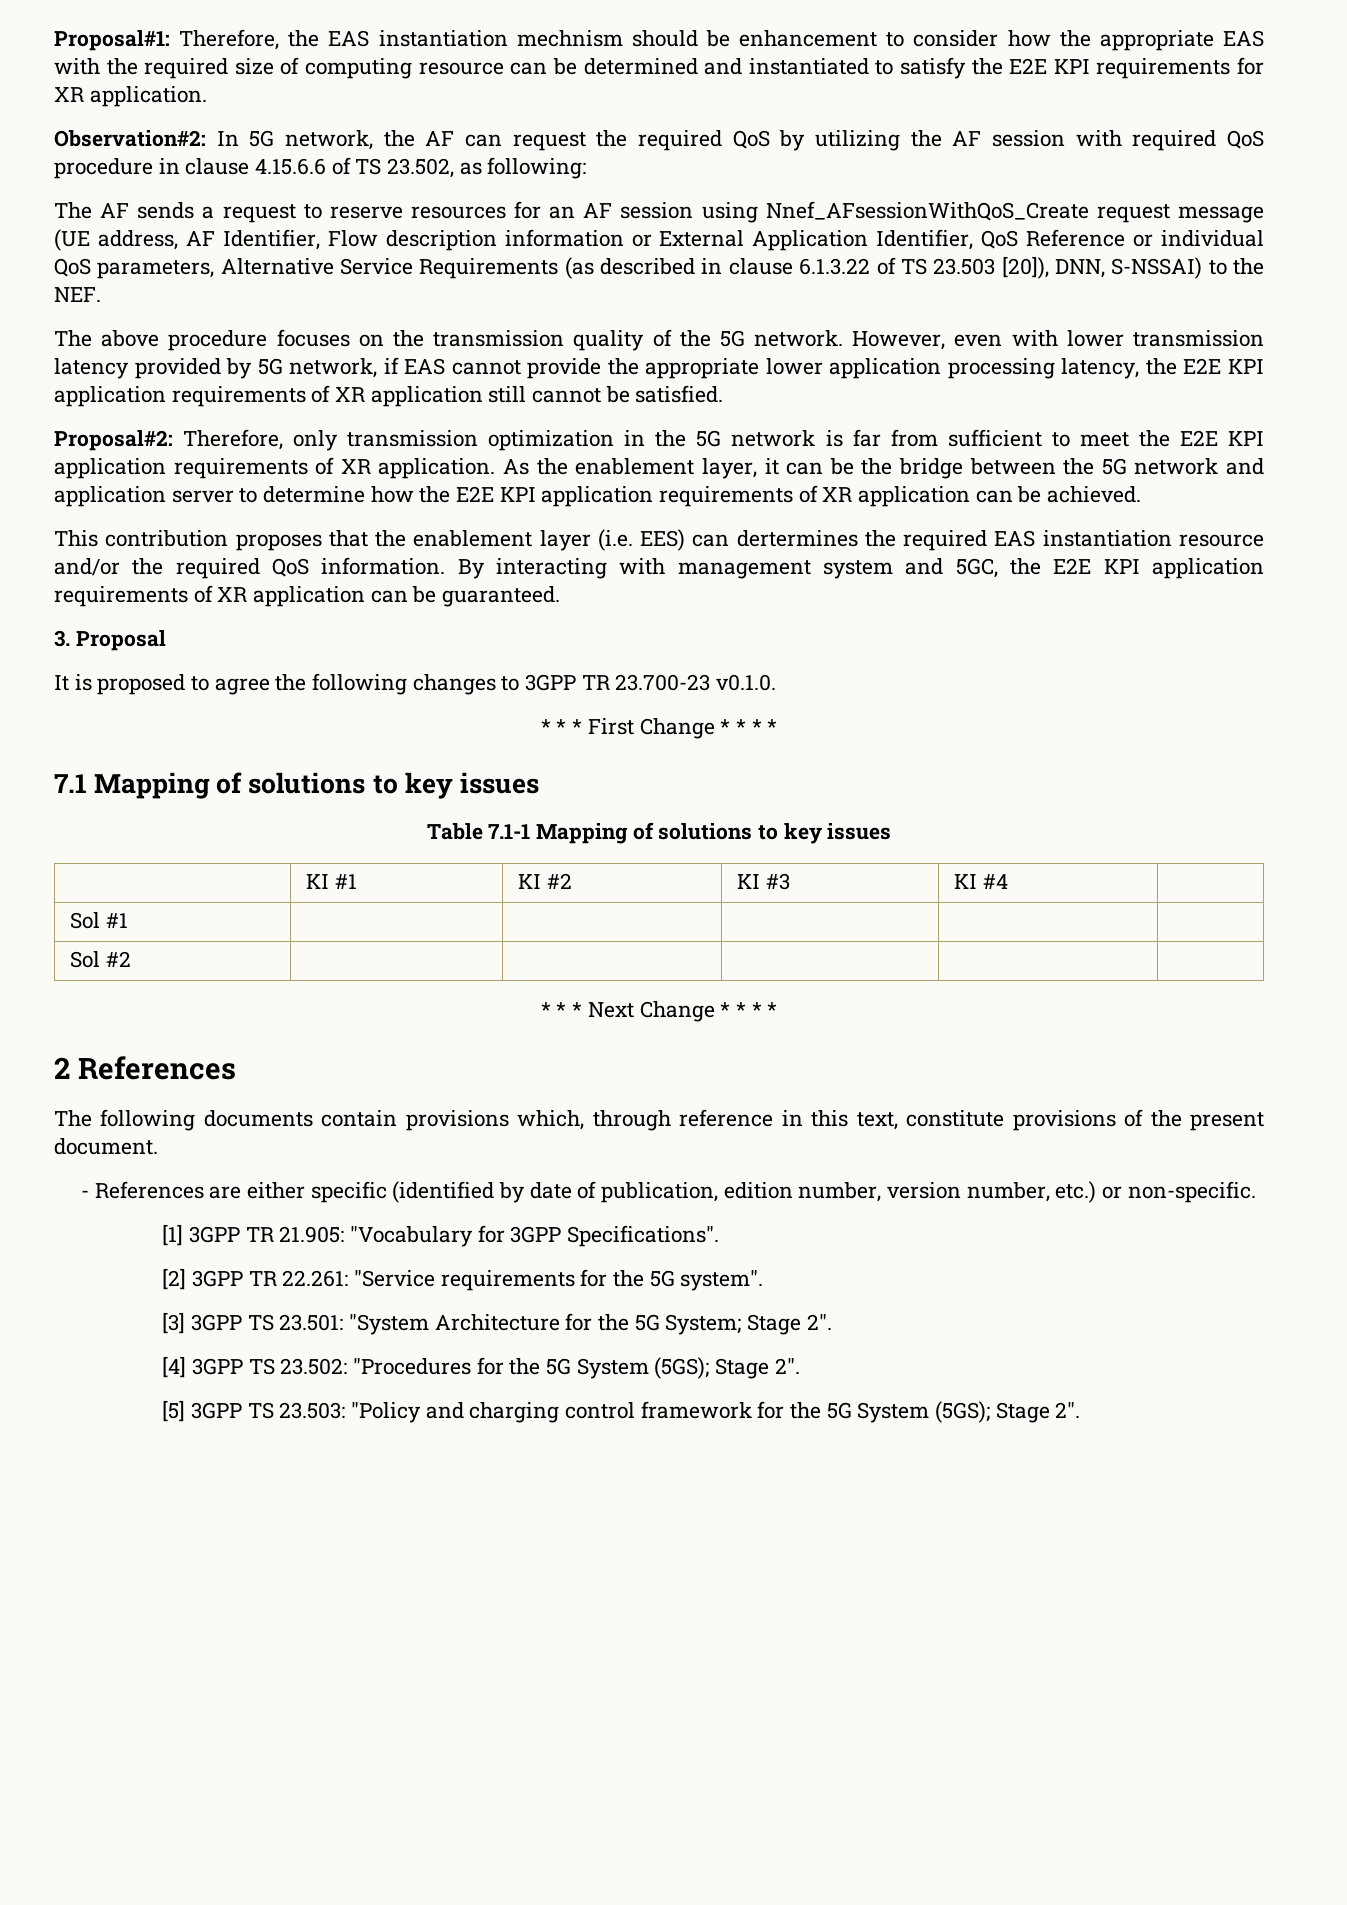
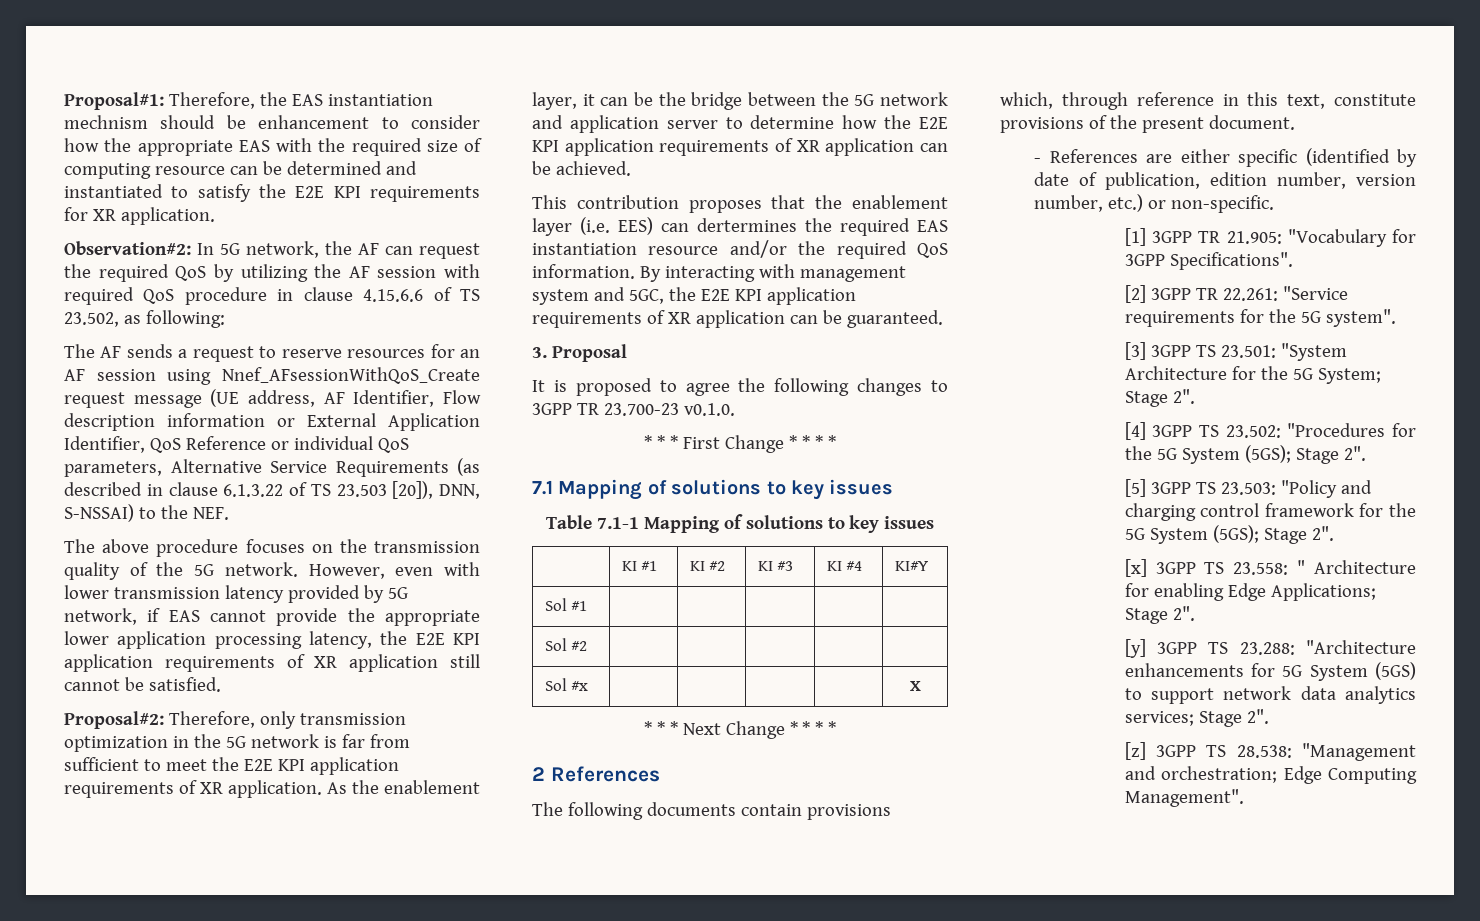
- | KI #1 | KI #2 | KI #3 | KI #4 |
+ | KI #1 | KI #2 | KI #3 | KI #4 | KI#Y
+ Sol #x | | | | | X
+ [x] 3GPP TS 23.558: " Architecture for enabling Edge Applications; Stage 2".
+ [y] 3GPP TS 23.288: "Architecture enhancements for 5G System (5GS) to support network data analytics services; Stage 2".
+ [z] 3GPP TS 28.538: "Management and orchestration; Edge Computing Management".

